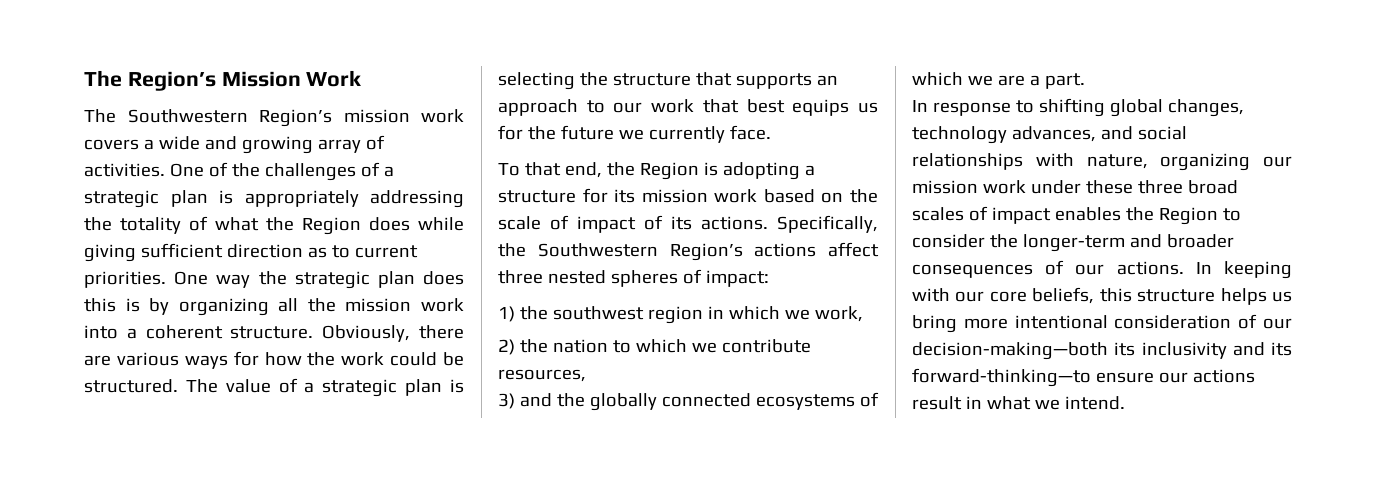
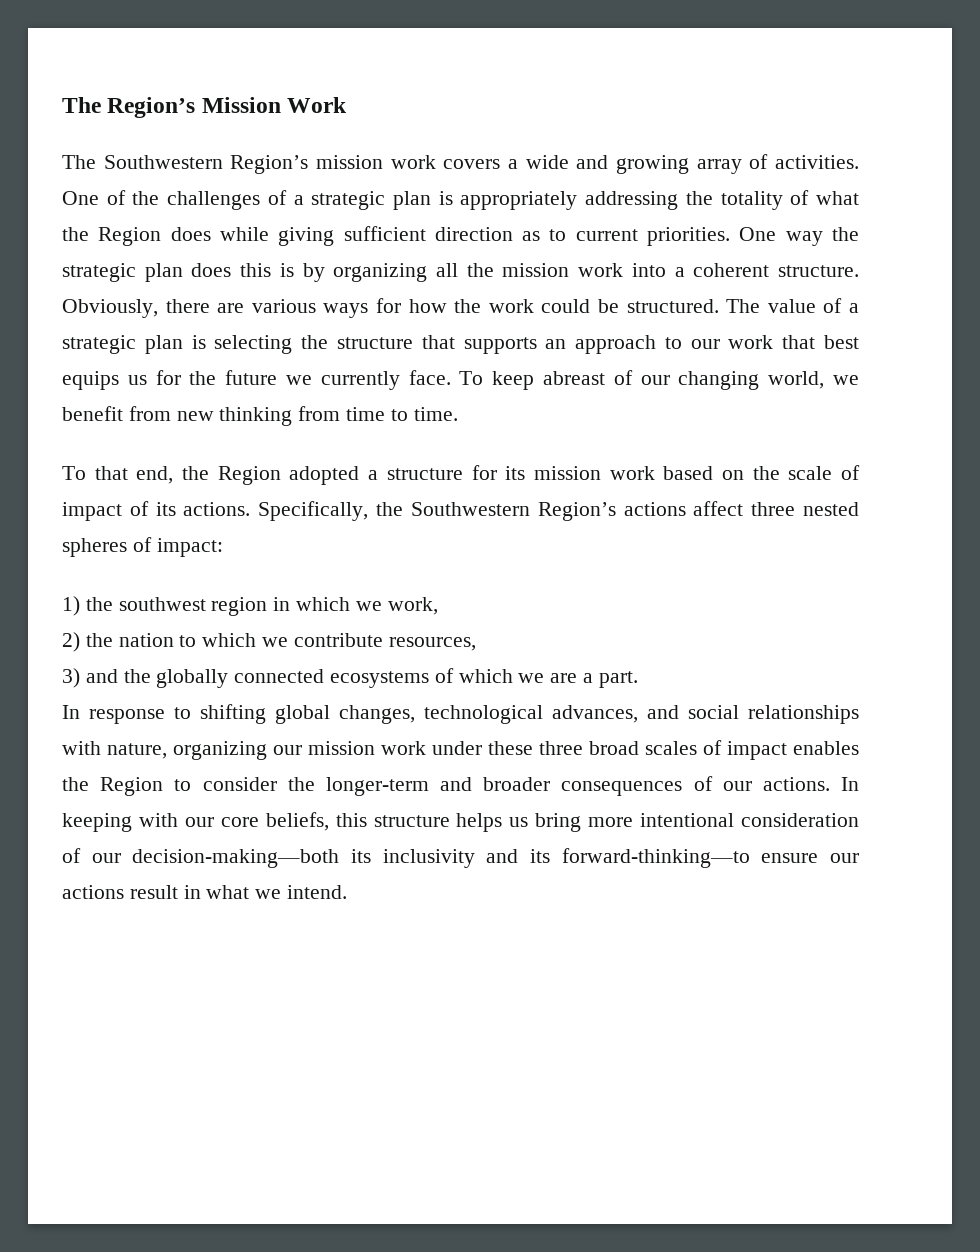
+ To keep abreast of our changing world, we benefit from new thinking from time to time.
- To that end, the Region is adopting a structure for its mission work based on the scale of impact of its actions.
+ To that end, the Region adopted a structure for its mission work based on the scale of impact of its actions.
- In response to shifting global changes, technology advances, and social relationships with nature, organizing our mission work under these three broad scales of impact enables the Region to consider the longer-term and broader consequences of our actions.
+ In response to shifting global changes, technological advances, and social relationships with nature, organizing our mission work under these three broad scales of impact enables the Region to consider the longer-term and broader consequences of our actions.

